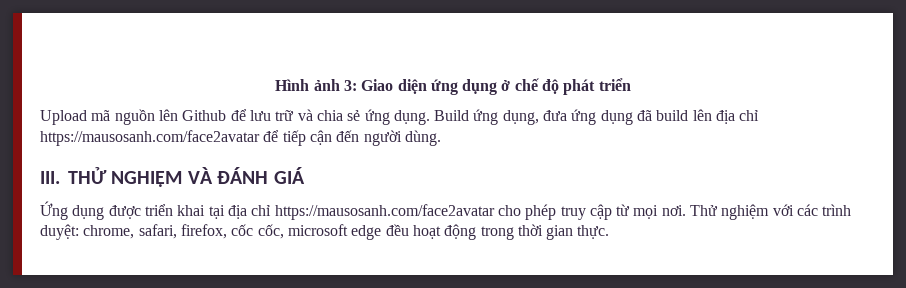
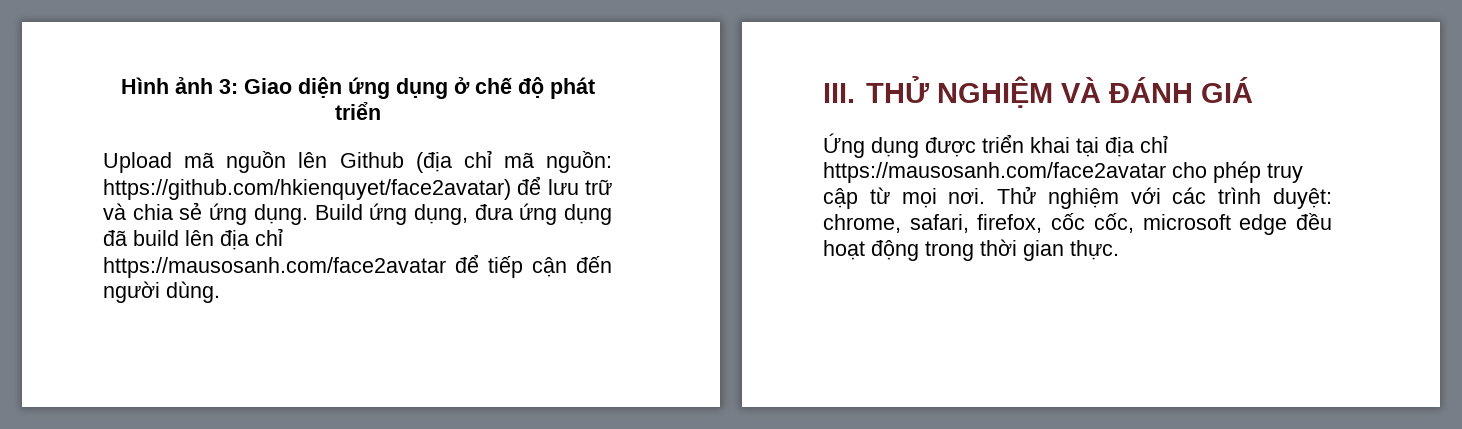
- Upload mã nguồn lên Github để lưu trữ và chia sẻ ứng dụng.
+ Upload mã nguồn lên Github (địa chỉ mã nguồn: https://github.com/hkienquyet/face2avatar) để lưu trữ và chia sẻ ứng dụng.

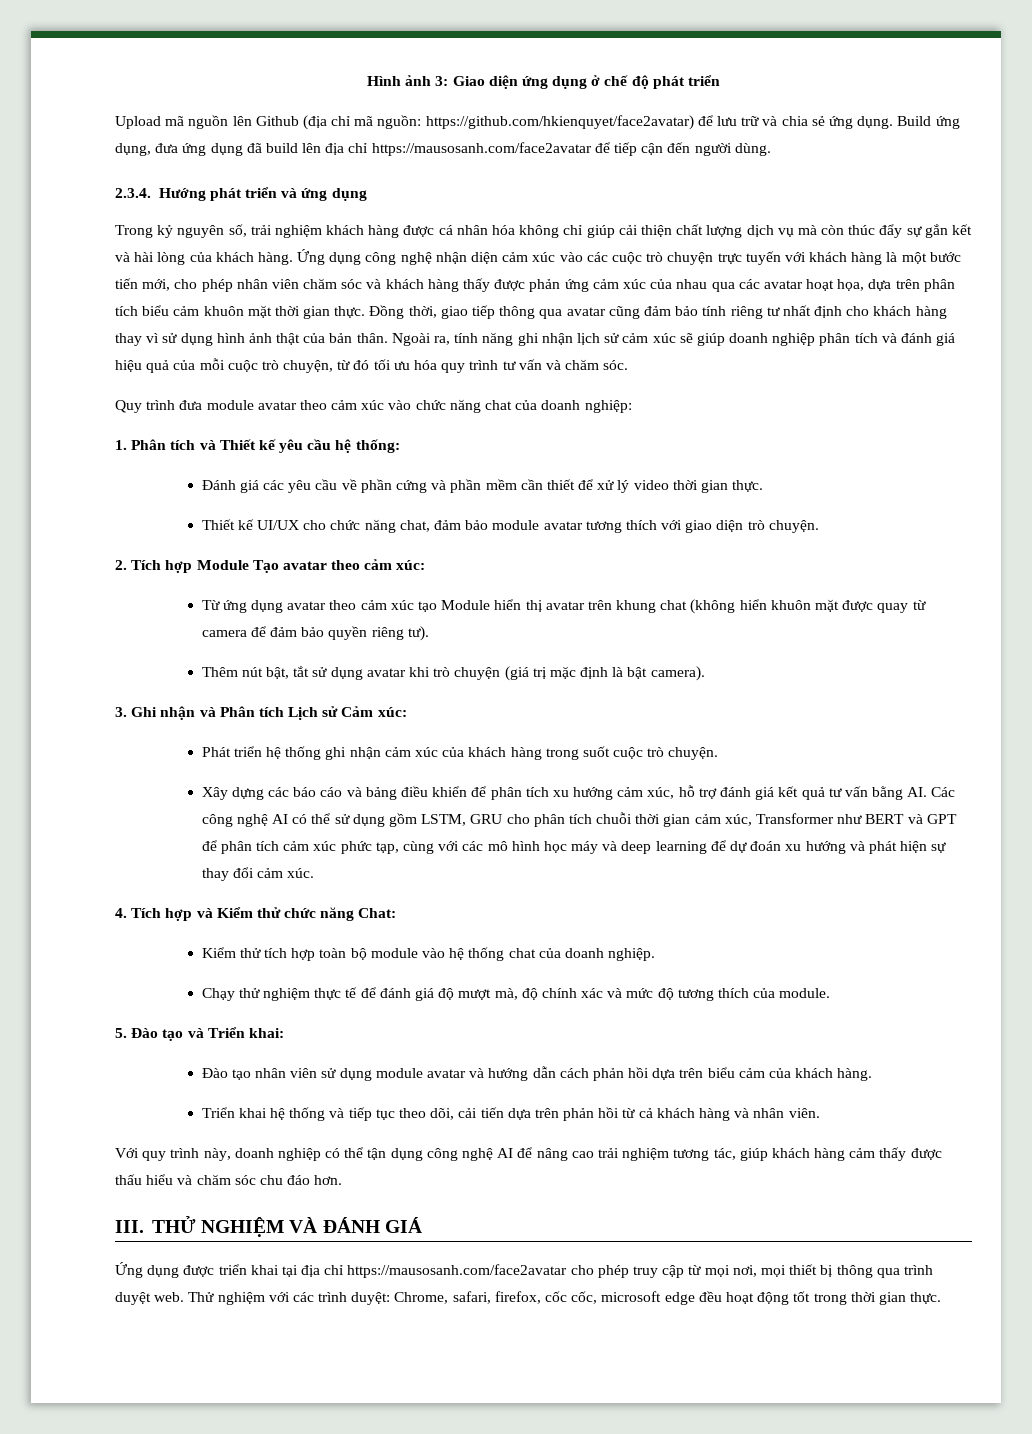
+ 2.3.4. Hướng phát triển và ứng dụng
+ Trong kỷ nguyên số, trải nghiệm khách hàng được cá nhân hóa không chỉ giúp cải thiện chất lượng dịch vụ mà còn thúc đẩy sự gắn kết và hài lòng của khách hàng. Ứng dụng công nghệ nhận diện cảm xúc vào các cuộc trò chuyện trực tuyến với khách hàng là một bước tiến mới, cho phép nhân viên chăm sóc và khách hàng thấy được phản ứng cảm xúc của nhau qua các avatar hoạt họa, dựa trên phân tích biểu cảm khuôn mặt thời gian thực. Đồng thời, giao tiếp thông qua avatar cũng đảm bảo tính riêng tư nhất định cho khách hàng thay vì sử dụng hình ảnh thật của bản thân. Ngoài ra, tính năng ghi nhận lịch sử cảm xúc sẽ giúp doanh nghiệp phân tích và đánh giá hiệu quả của mỗi cuộc trò chuyện, từ đó tối ưu hóa quy trình tư vấn và chăm sóc.
+ Quy trình đưa module avatar theo cảm xúc vào chức năng chat của doanh nghiệp:
+ 1. Phân tích và Thiết kế yêu cầu hệ thống:
+ Đánh giá các yêu cầu về phần cứng và phần mềm cần thiết để xử lý video thời gian thực.
+ Thiết kế UI/UX cho chức năng chat, đảm bảo module avatar tương thích với giao diện trò chuyện.
+ 2. Tích hợp Module Tạo avatar theo cảm xúc:
+ Từ ứng dụng avatar theo cảm xúc tạo Module hiển thị avatar trên khung chat (không hiển khuôn mặt được quay từ camera để đảm bảo quyền riêng tư).
+ Thêm nút bật, tắt sử dụng avatar khi trò chuyện (giá trị mặc định là bật camera).
+ 3. Ghi nhận và Phân tích Lịch sử Cảm xúc:
+ Phát triển hệ thống ghi nhận cảm xúc của khách hàng trong suốt cuộc trò chuyện.
+ Xây dựng các báo cáo và bảng điều khiển để phân tích xu hướng cảm xúc, hỗ trợ đánh giá kết quả tư vấn bằng AI. Các công nghệ AI có thể sử dụng gồm LSTM, GRU cho phân tích chuỗi thời gian cảm xúc, Transformer như BERT và GPT để phân tích cảm xúc phức tạp, cùng với các mô hình học máy và deep learning để dự đoán xu hướng và phát hiện sự thay đổi cảm xúc.
+ 4. Tích hợp và Kiểm thử chức năng Chat:
+ Kiểm thử tích hợp toàn bộ module vào hệ thống chat của doanh nghiệp.
+ Chạy thử nghiệm thực tế để đánh giá độ mượt mà, độ chính xác và mức độ tương thích của module.
+ 5. Đào tạo và Triển khai:
+ Đào tạo nhân viên sử dụng module avatar và hướng dẫn cách phản hồi dựa trên biểu cảm của khách hàng.
+ Triển khai hệ thống và tiếp tục theo dõi, cải tiến dựa trên phản hồi từ cả khách hàng và nhân viên.
+ Với quy trình này, doanh nghiệp có thể tận dụng công nghệ AI để nâng cao trải nghiệm tương tác, giúp khách hàng cảm thấy được thấu hiểu và chăm sóc chu đáo hơn.
- Ứng dụng được triển khai tại địa chỉ https://mausosanh.com/face2avatar cho phép truy cập từ mọi nơi.
+ Ứng dụng được triển khai tại địa chỉ https://mausosanh.com/face2avatar cho phép truy cập từ mọi nơi, mọi thiết bị thông qua trình duyệt web.
- Thử nghiệm với các trình duyệt: chrome, safari, firefox, cốc cốc, microsoft edge đều hoạt động trong thời gian thực.
+ Thử nghiệm với các trình duyệt: Chrome, safari, firefox, cốc cốc, microsoft edge đều hoạt động tốt trong thời gian thực.

